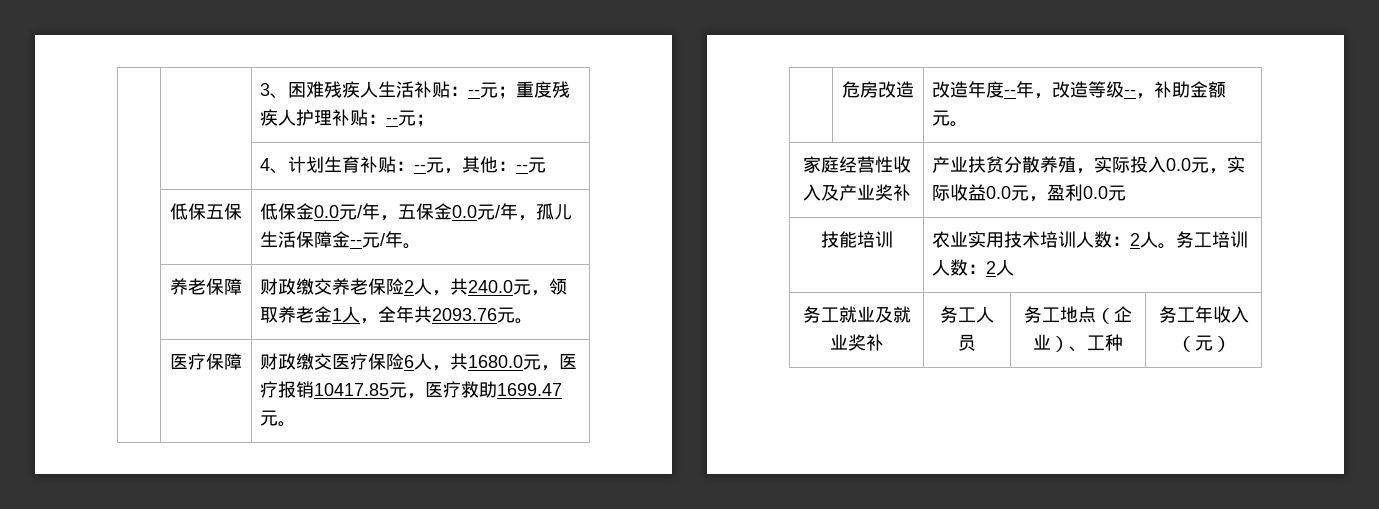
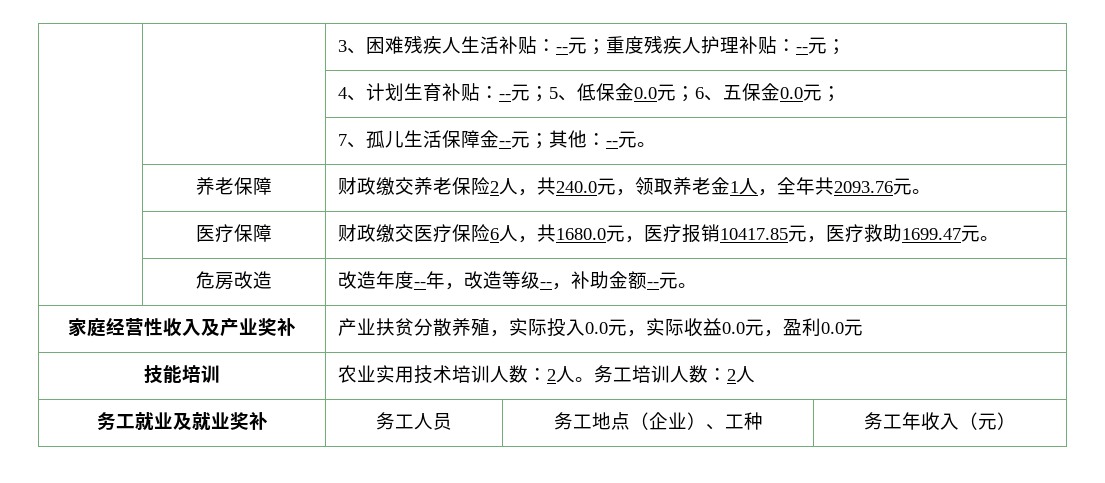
- | | 4、计划生育补贴：--元，其他：--元
- | 低保五保 | 低保金0.0元/年，五保金0.0元/年，孤儿生活保障金--元/年。
+ | | 4、计划生育补贴：--元；5、低保金0.0元；6、五保金0.0元；
+ | | 7、孤儿生活保障金--元；其他：--元。
- | 危房改造 | 改造年度--年，改造等级--，补助金额元。
+ | 危房改造 | 改造年度--年，改造等级--，补助金额--元。

